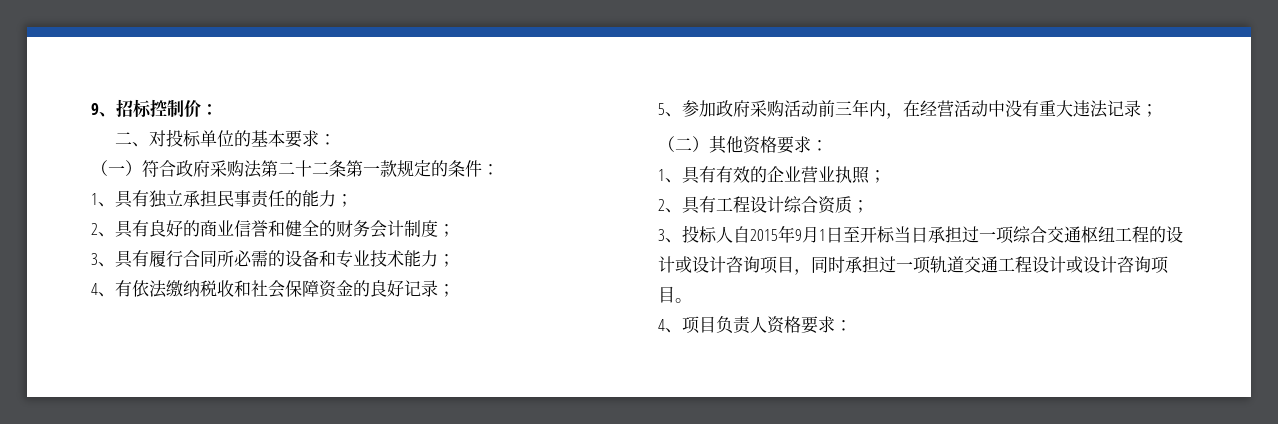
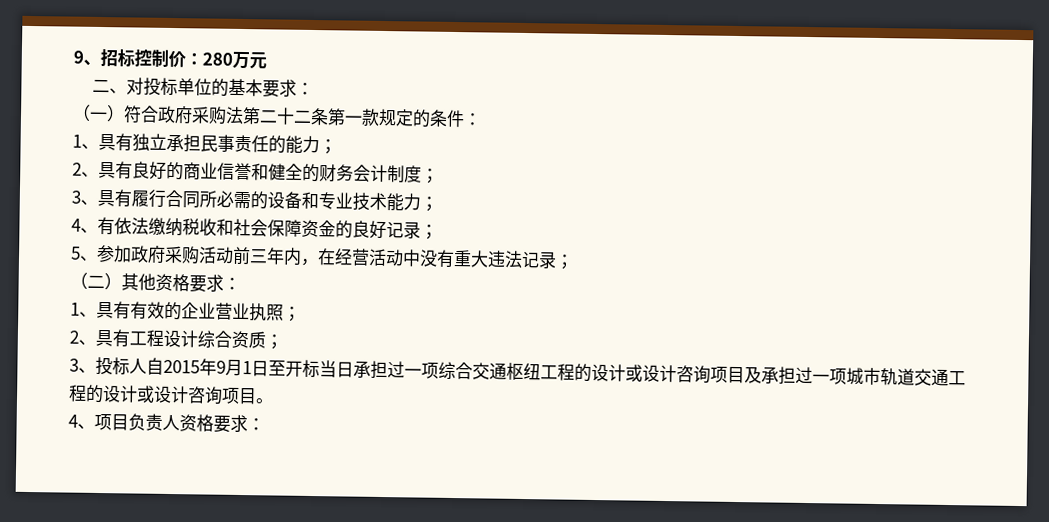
- 9、招标控制价：
+ 9、招标控制价：280万元
- 3、投标人自2015年9月1日至开标当日承担过一项综合交通枢纽工程的设计或设计咨询项目，同时承担过一项轨道交通工程设计或设计咨询项目。
+ 3、投标人自2015年9月1日至开标当日承担过一项综合交通枢纽工程的设计或设计咨询项目及承担过一项城市轨道交通工程的设计或设计咨询项目。

